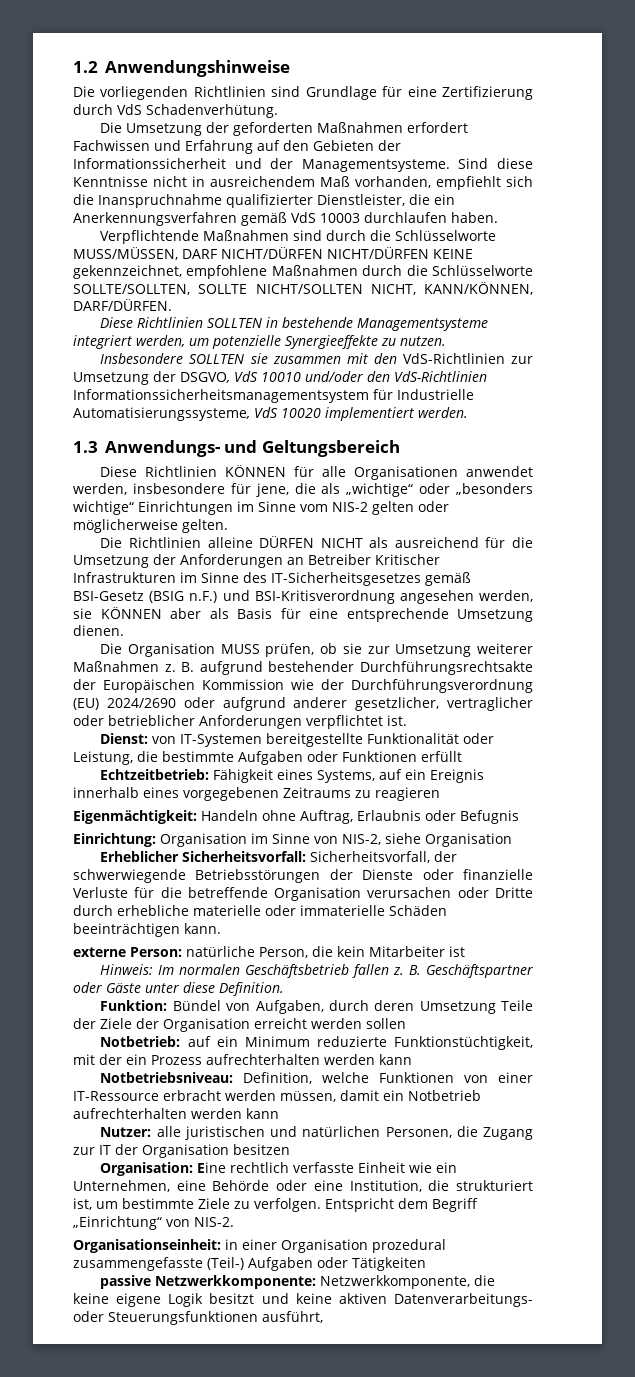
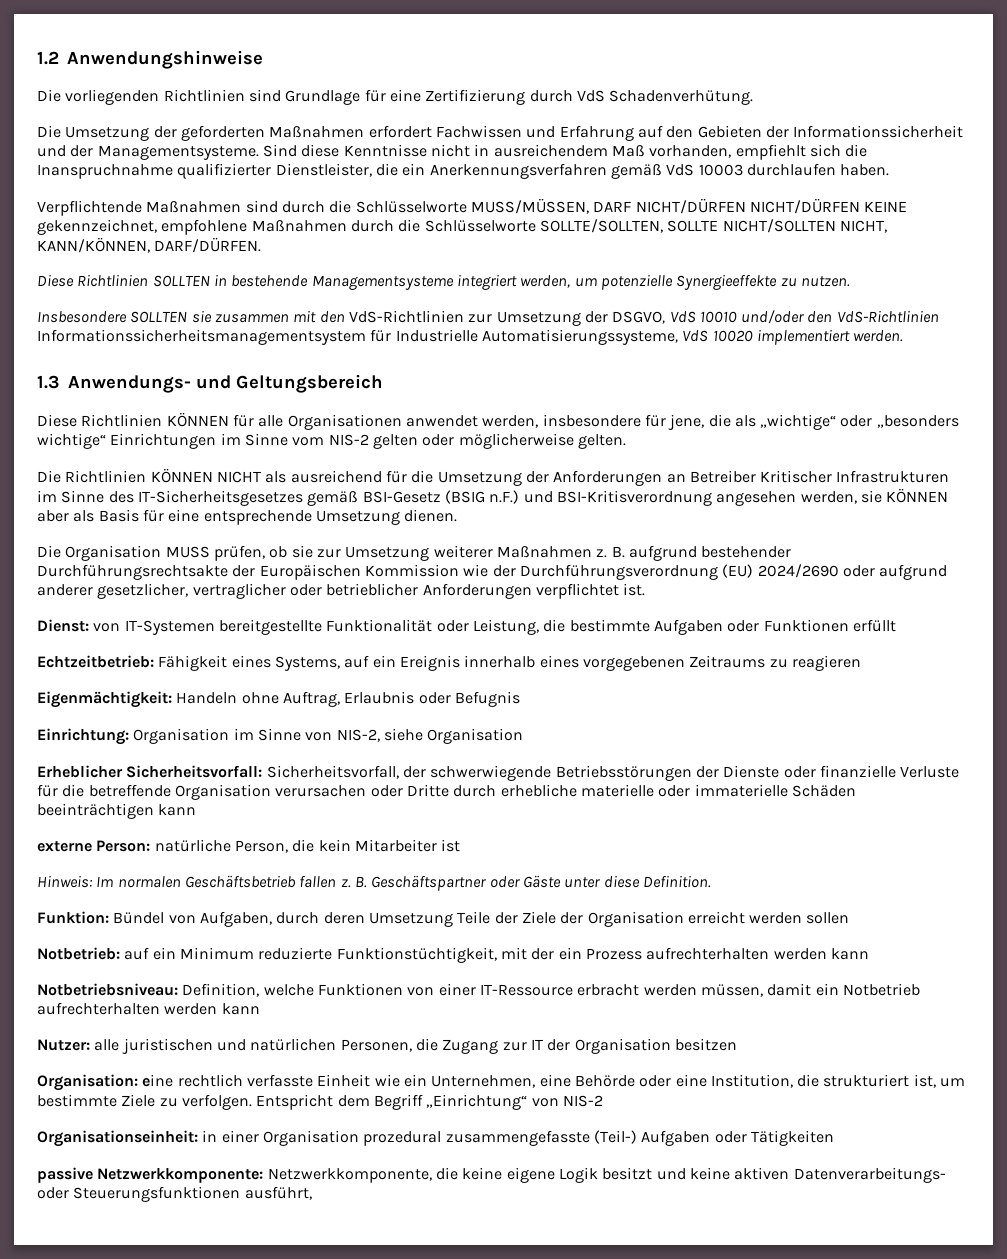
- Die Richtlinien alleine DÜRFEN NICHT als ausreichend für die Umsetzung der Anforderungen an Betreiber Kritischer Infrastrukturen im Sinne des IT-Sicherheitsgesetzes gemäß BSI-Gesetz (BSIG n.F.) und BSI-Kritisverordnung angesehen werden, sie KÖNNEN aber als Basis für eine entsprechende Umsetzung dienen.
+ Die Richtlinien KÖNNEN NICHT als ausreichend für die Umsetzung der Anforderungen an Betreiber Kritischer Infrastrukturen im Sinne des IT-Sicherheitsgesetzes gemäß BSI-Gesetz (BSIG n.F.) und BSI-Kritisverordnung angesehen werden, sie KÖNNEN aber als Basis für eine entsprechende Umsetzung dienen.
- Erheblicher Sicherheitsvorfall: Sicherheitsvorfall, der schwerwiegende Betriebsstörungen der Dienste oder finanzielle Verluste für die betreffende Organisation verursachen oder Dritte durch erhebliche materielle oder immaterielle Schäden beeinträchtigen kann.
+ Erheblicher Sicherheitsvorfall: Sicherheitsvorfall, der schwerwiegende Betriebsstörungen der Dienste oder finanzielle Verluste für die betreffende Organisation verursachen oder Dritte durch erhebliche materielle oder immaterielle Schäden beeinträchtigen kann
- Organisation: Eine rechtlich verfasste Einheit wie ein Unternehmen, eine Behörde oder eine Institution, die strukturiert ist, um bestimmte Ziele zu verfolgen.
+ Organisation: eine rechtlich verfasste Einheit wie ein Unternehmen, eine Behörde oder eine Institution, die strukturiert ist, um bestimmte Ziele zu verfolgen.
- Entspricht dem Begriff „Einrichtung“ von NIS-2.
+ Entspricht dem Begriff „Einrichtung“ von NIS-2

